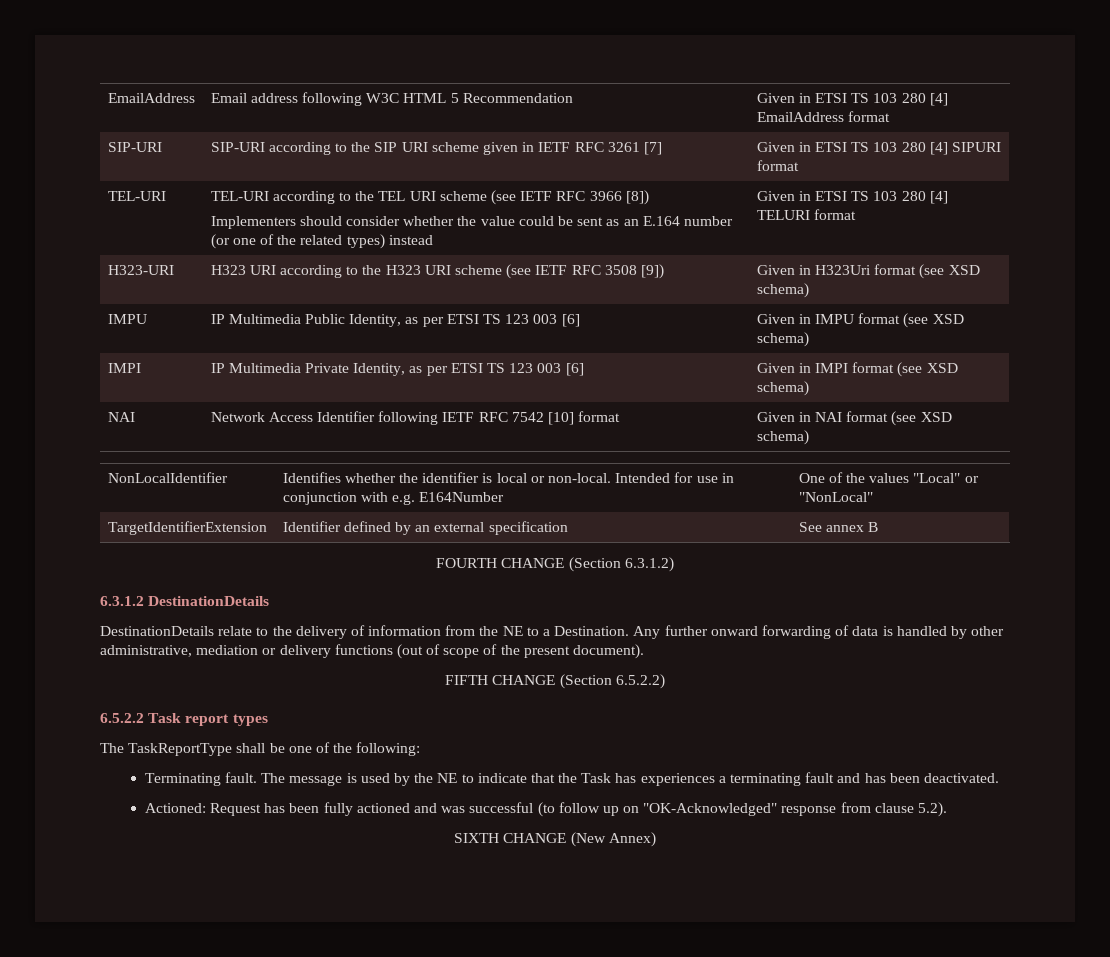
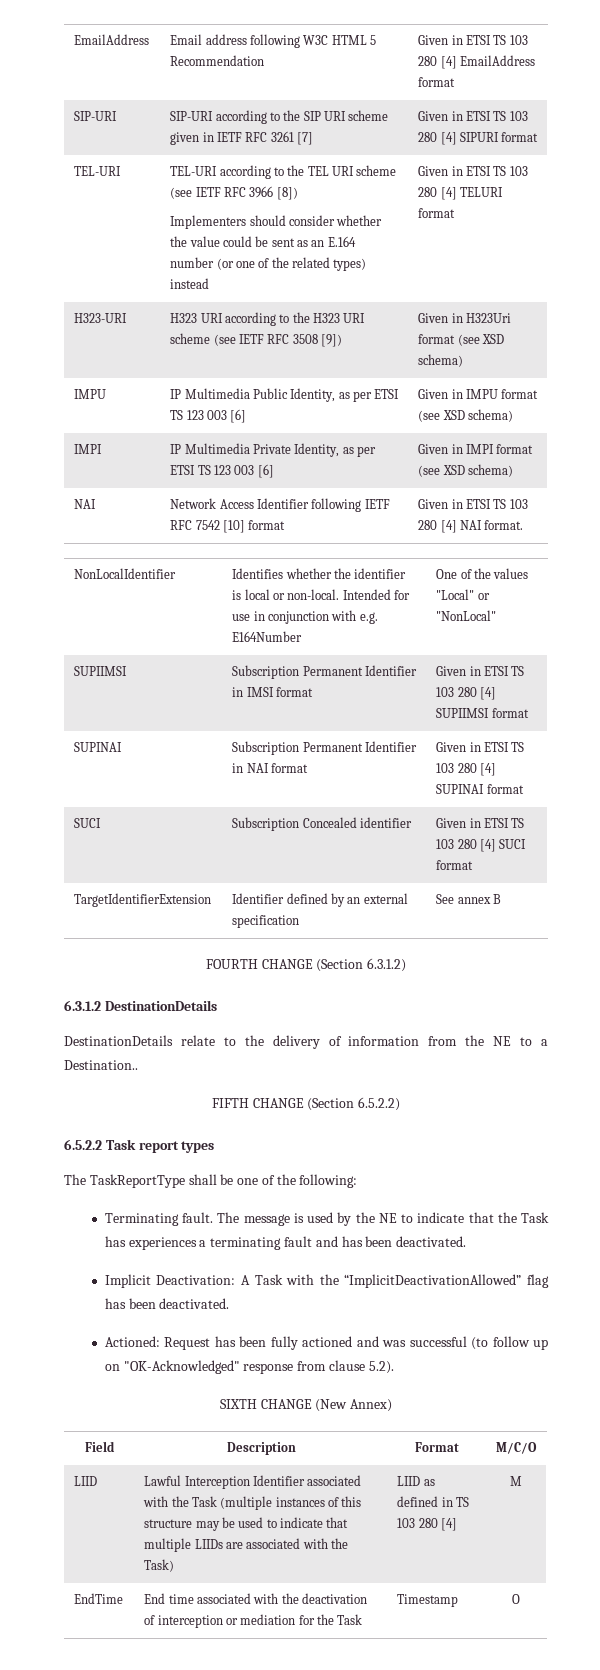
- NAI | Network Access Identifier following IETF RFC 7542 [10] format | Given in NAI format (see XSD schema)
+ NAI | Network Access Identifier following IETF RFC 7542 [10] format | Given in ETSI TS 103 280 [4] NAI format.
+ SUPIIMSI | Subscription Permanent Identifier in IMSI format | Given in ETSI TS 103 280 [4] SUPIIMSI format
+ SUPINAI | Subscription Permanent Identifier in NAI format | Given in ETSI TS 103 280 [4] SUPINAI format
+ SUCI | Subscription Concealed identifier | Given in ETSI TS 103 280 [4] SUCI format
- DestinationDetails relate to the delivery of information from the NE to a Destination. Any further onward forwarding of data is handled by other administrative, mediation or delivery functions (out of scope of the present document).
+ DestinationDetails relate to the delivery of information from the NE to a Destination..
+ Implicit Deactivation: A Task with the “ImplicitDeactivationAllowed” flag has been deactivated.
+ Field | Description | Format | M/C/O
+ LIID | Lawful Interception Identifier associated with the Task (multiple instances of this structure may be used to indicate that multiple LIIDs are associated with the Task) | LIID as defined in TS 103 280 [4] | M
+ EndTime | End time associated with the deactivation of interception or mediation for the Task | Timestamp | O

